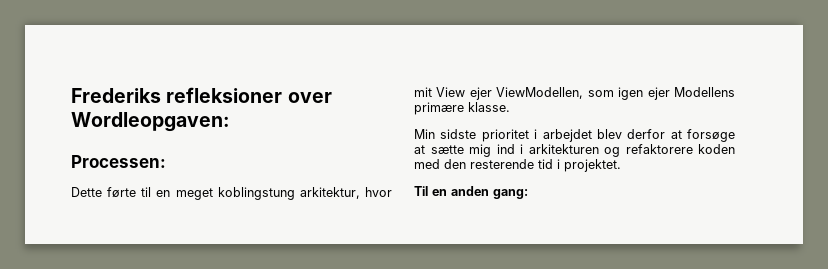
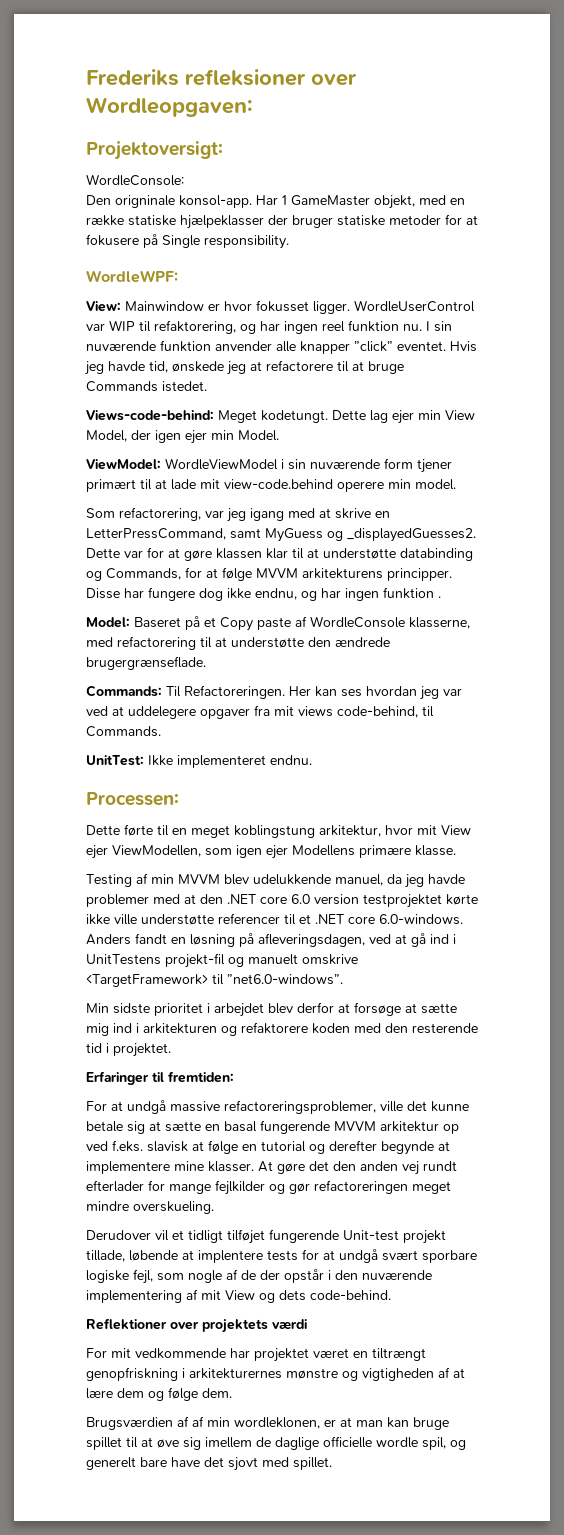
+ Projektoversigt:
+ WordleConsole:
+ Den origninale konsol-app. Har 1 GameMaster objekt, med en række statiske hjælpeklasser der bruger statiske metoder for at fokusere på Single responsibility.
+ WordleWPF:
+ View: Mainwindow er hvor fokusset ligger. WordleUserControl var WIP til refaktorering, og har ingen reel funktion nu. I sin nuværende funktion anvender alle knapper ”click” eventet. Hvis jeg havde tid, ønskede jeg at refactorere til at bruge Commands istedet.
+ Views-code-behind: Meget kodetungt. Dette lag ejer min View Model, der igen ejer min Model.
+ ViewModel: WordleViewModel i sin nuværende form tjener primært til at lade mit view-code.behind operere min model.
+ Som refactorering, var jeg igang med at skrive en LetterPressCommand, samt MyGuess og _displayedGuesses2. Dette var for at gøre klassen klar til at understøtte databinding og Commands, for at følge MVVM arkitekturens principper. Disse har fungere dog ikke endnu, og har ingen funktion .
+ Model: Baseret på et Copy paste af WordleConsole klasserne, med refactorering til at understøtte den ændrede brugergrænseflade.
+ Commands: Til Refactoreringen. Her kan ses hvordan jeg var ved at uddelegere opgaver fra mit views code-behind, til Commands.
+ UnitTest: Ikke implementeret endnu.
+ Testing af min MVVM blev udelukkende manuel, da jeg havde problemer med at den .NET core 6.0 version testprojektet kørte ikke ville understøtte referencer til et .NET core 6.0-windows. Anders fandt en løsning på afleveringsdagen, ved at gå ind i UnitTestens projekt-fil og manuelt omskrive <TargetFramework> til ”net6.0-windows”.
- Til en anden gang:
+ Erfaringer til fremtiden:
+ For at undgå massive refactoreringsproblemer, ville det kunne betale sig at sætte en basal fungerende MVVM arkitektur op ved f.eks. slavisk at følge en tutorial og derefter begynde at implementere mine klasser. At gøre det den anden vej rundt efterlader for mange fejlkilder og gør refactoreringen meget mindre overskueling.
+ Derudover vil et tidligt tilføjet fungerende Unit-test projekt tillade, løbende at implentere tests for at undgå svært sporbare logiske fejl, som nogle af de der opstår i den nuværende implementering af mit View og dets code-behind.
+ Reflektioner over projektets værdi
+ For mit vedkommende har projektet været en tiltrængt genopfriskning i arkitekturernes mønstre og vigtigheden af at lære dem og følge dem.
+ Brugsværdien af af min wordleklonen, er at man kan bruge spillet til at øve sig imellem de daglige officielle wordle spil, og generelt bare have det sjovt med spillet.

